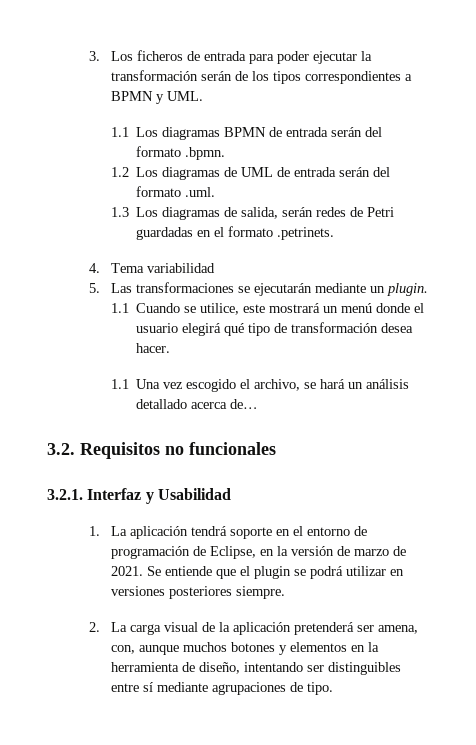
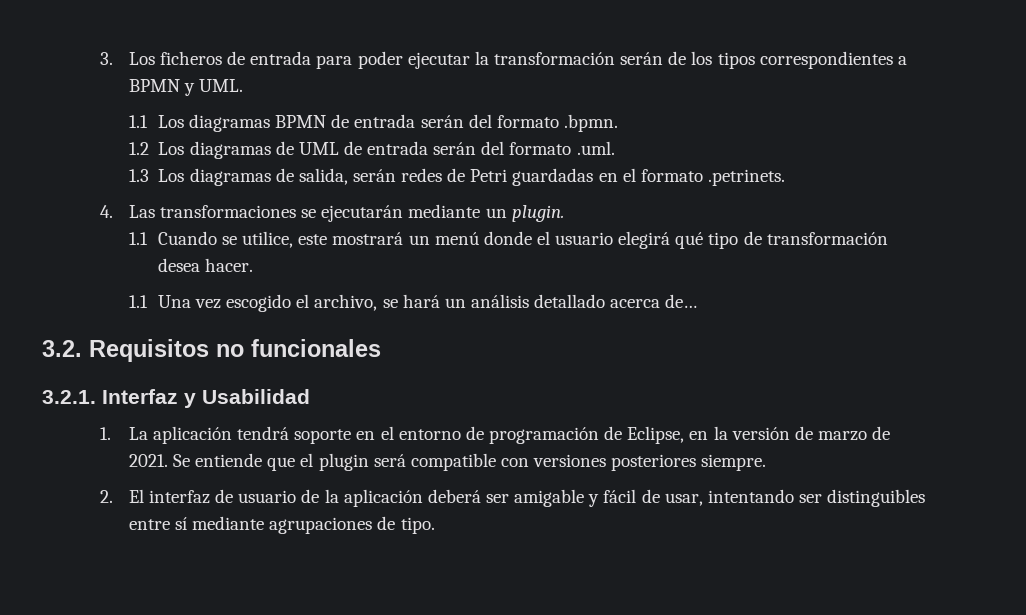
- 4. Tema variabilidad
- 5. Las transformaciones se ejecutarán mediante un plugin.
+ 4. Las transformaciones se ejecutarán mediante un plugin.
- Se entiende que el plugin se podrá utilizar en versiones posteriores siempre.
+ Se entiende que el plugin será compatible con versiones posteriores siempre.
- 2. La carga visual de la aplicación pretenderá ser amena, con, aunque muchos botones y elementos en la herramienta de diseño, intentando ser distinguibles entre sí mediante agrupaciones de tipo.
+ 2. El interfaz de usuario de la aplicación deberá ser amigable y fácil de usar, intentando ser distinguibles entre sí mediante agrupaciones de tipo.

